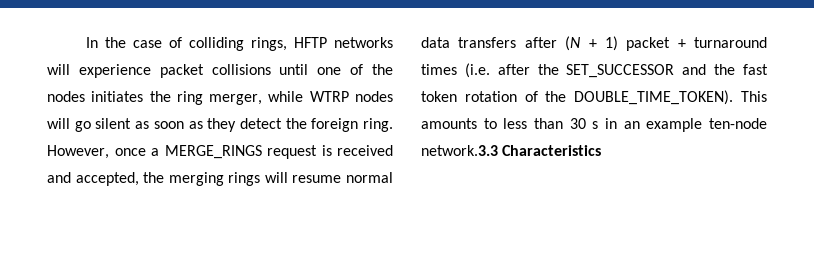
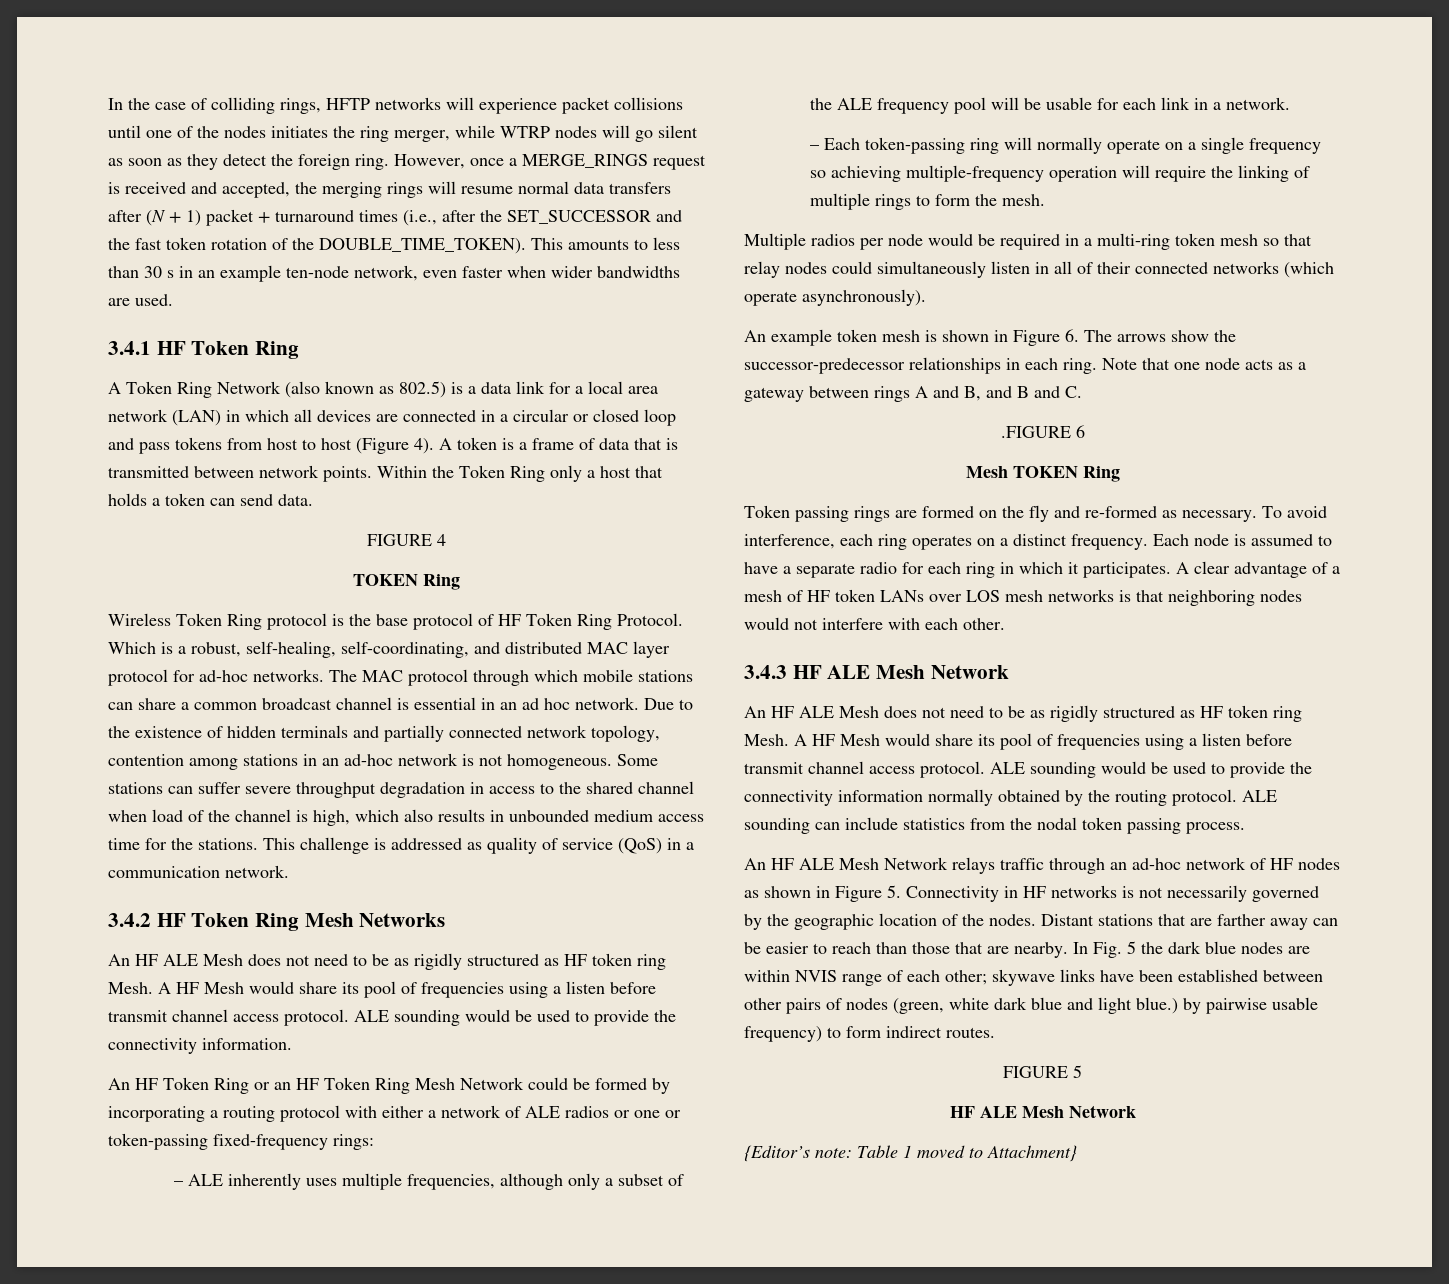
- However, once a MERGE_RINGS request is received and accepted, the merging rings will resume normal data transfers after (N + 1) packet + turnaround times (i.e. after the SET_SUCCESSOR and the fast token rotation of the DOUBLE_TIME_TOKEN).
+ However, once a MERGE_RINGS request is received and accepted, the merging rings will resume normal data transfers after (N + 1) packet + turnaround times (i.e., after the SET_SUCCESSOR and the fast token rotation of the DOUBLE_TIME_TOKEN).
- This amounts to less than 30 s in an example ten-node network.3.3 Characteristics
+ This amounts to less than 30 s in an example ten-node network, even faster when wider bandwidths are used.
+ 3.4.1 HF Token Ring
+ A Token Ring Network (also known as 802.5) is a data link for a local area network (LAN) in which all devices are connected in a circular or closed loop and pass tokens from host to host (Figure 4). A token is a frame of data that is transmitted between network points. Within the Token Ring only a host that holds a token can send data.
+ FIGURE 4
+ TOKEN Ring
+ Wireless Token Ring protocol is the base protocol of HF Token Ring Protocol. Which is a robust, self-healing, self-coordinating, and distributed MAC layer protocol for ad-hoc networks. The MAC protocol through which mobile stations can share a common broadcast channel is essential in an ad hoc network. Due to the existence of hidden terminals and partially connected network topology, contention among stations in an ad-hoc network is not homogeneous. Some stations can suffer severe throughput degradation in access to the shared channel when load of the channel is high, which also results in unbounded medium access time for the stations. This challenge is addressed as quality of service (QoS) in a communication network.
+ 3.4.2 HF Token Ring Mesh Networks
+ An HF ALE Mesh does not need to be as rigidly structured as HF token ring Mesh. A HF Mesh would share its pool of frequencies using a listen before transmit channel access protocol. ALE sounding would be used to provide the connectivity information.
+ An HF Token Ring or an HF Token Ring Mesh Network could be formed by incorporating a routing protocol with either a network of ALE radios or one or token-passing fixed-frequency rings:
+ – ALE inherently uses multiple frequencies, although only a subset of the ALE frequency pool will be usable for each link in a network.
+ – Each token-passing ring will normally operate on a single frequency so achieving multiple-frequency operation will require the linking of multiple rings to form the mesh.
+ Multiple radios per node would be required in a multi-ring token mesh so that relay nodes could simultaneously listen in all of their connected networks (which operate asynchronously).
+ An example token mesh is shown in Figure 6. The arrows show the successor-predecessor relationships in each ring. Note that one node acts as a gateway between rings A and B, and B and C.
+ .FIGURE 6
+ Mesh TOKEN Ring
+ Token passing rings are formed on the fly and re-formed as necessary. To avoid interference, each ring operates on a distinct frequency. Each node is assumed to have a separate radio for each ring in which it participates. A clear advantage of a mesh of HF token LANs over LOS mesh networks is that neighboring nodes would not interfere with each other.
+ 3.4.3 HF ALE Mesh Network
+ An HF ALE Mesh does not need to be as rigidly structured as HF token ring Mesh. A HF Mesh would share its pool of frequencies using a listen before transmit channel access protocol. ALE sounding would be used to provide the connectivity information normally obtained by the routing protocol. ALE sounding can include statistics from the nodal token passing process.
+ An HF ALE Mesh Network relays traffic through an ad-hoc network of HF nodes as shown in Figure 5. Connectivity in HF networks is not necessarily governed by the geographic location of the nodes. Distant stations that are farther away can be easier to reach than those that are nearby. In Fig. 5 the dark blue nodes are within NVIS range of each other; skywave links have been established between other pairs of nodes (green, white dark blue and light blue.) by pairwise usable frequency) to form indirect routes.
+ FIGURE 5
+ HF ALE Mesh Network
+ {Editor’s note: Table 1 moved to Attachment}

